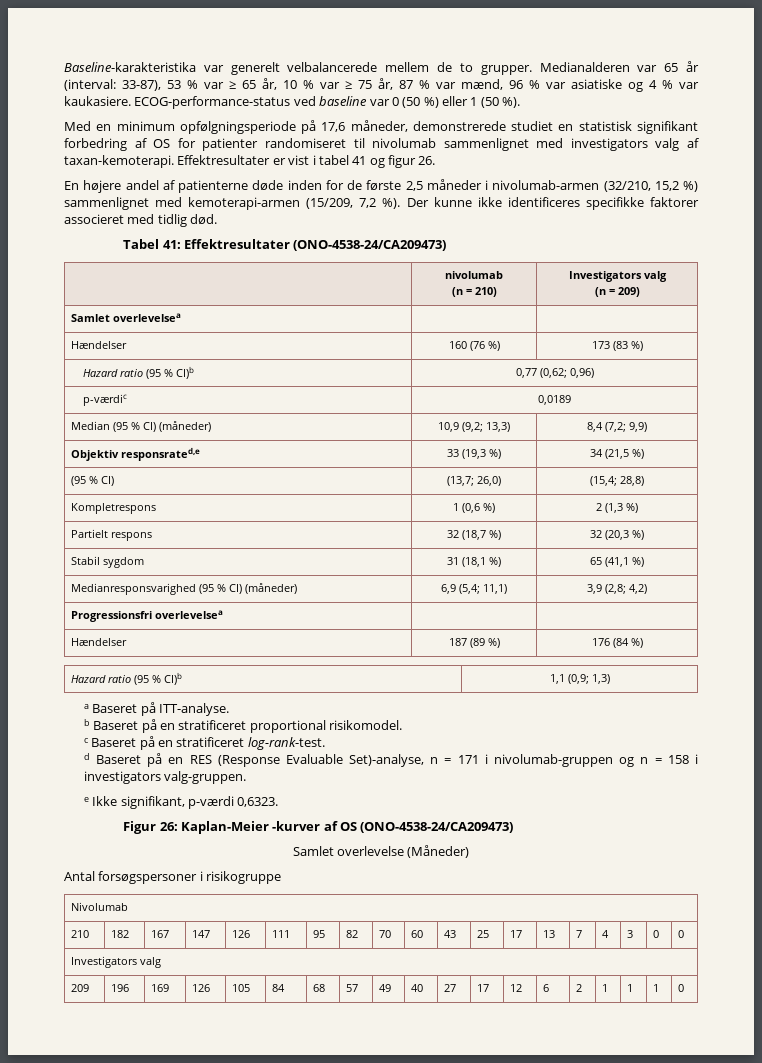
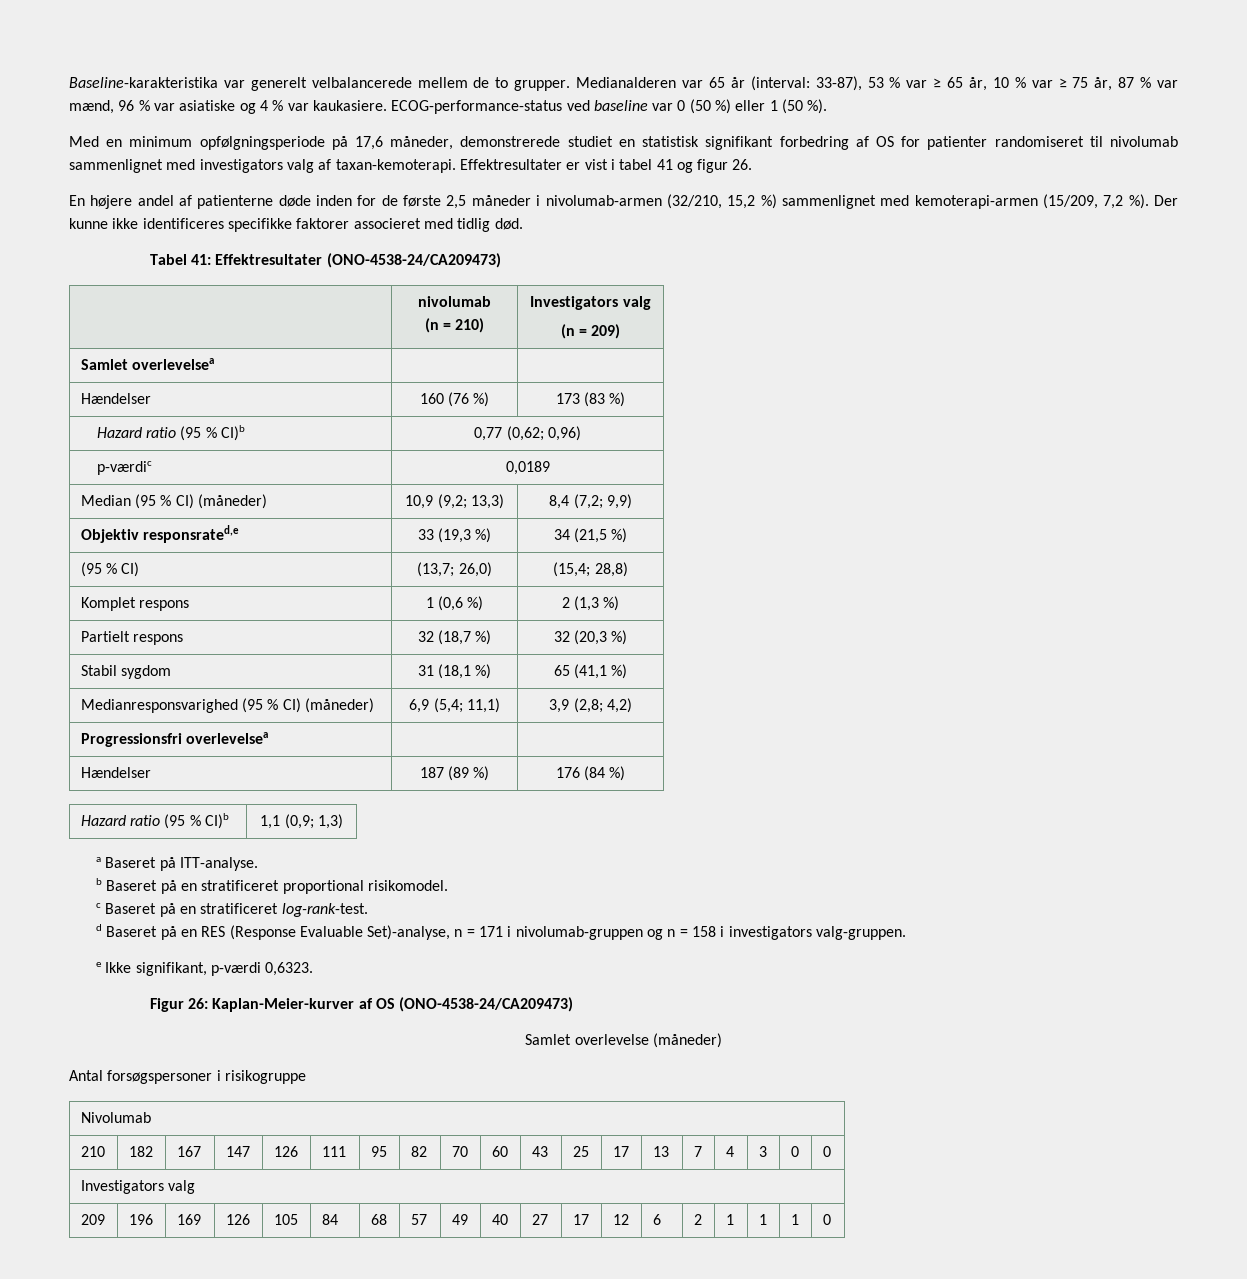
- Kompletrespons | 1 (0,6 %) | 2 (1,3 %)
+ Komplet respons | 1 (0,6 %) | 2 (1,3 %)
- Figur 26: Kaplan-Meier -kurver af OS (ONO-4538-24/CA209473)
+ Figur 26: Kaplan-Meier-kurver af OS (ONO-4538-24/CA209473)
- Samlet overlevelse (Måneder)
+ Samlet overlevelse (måneder)

